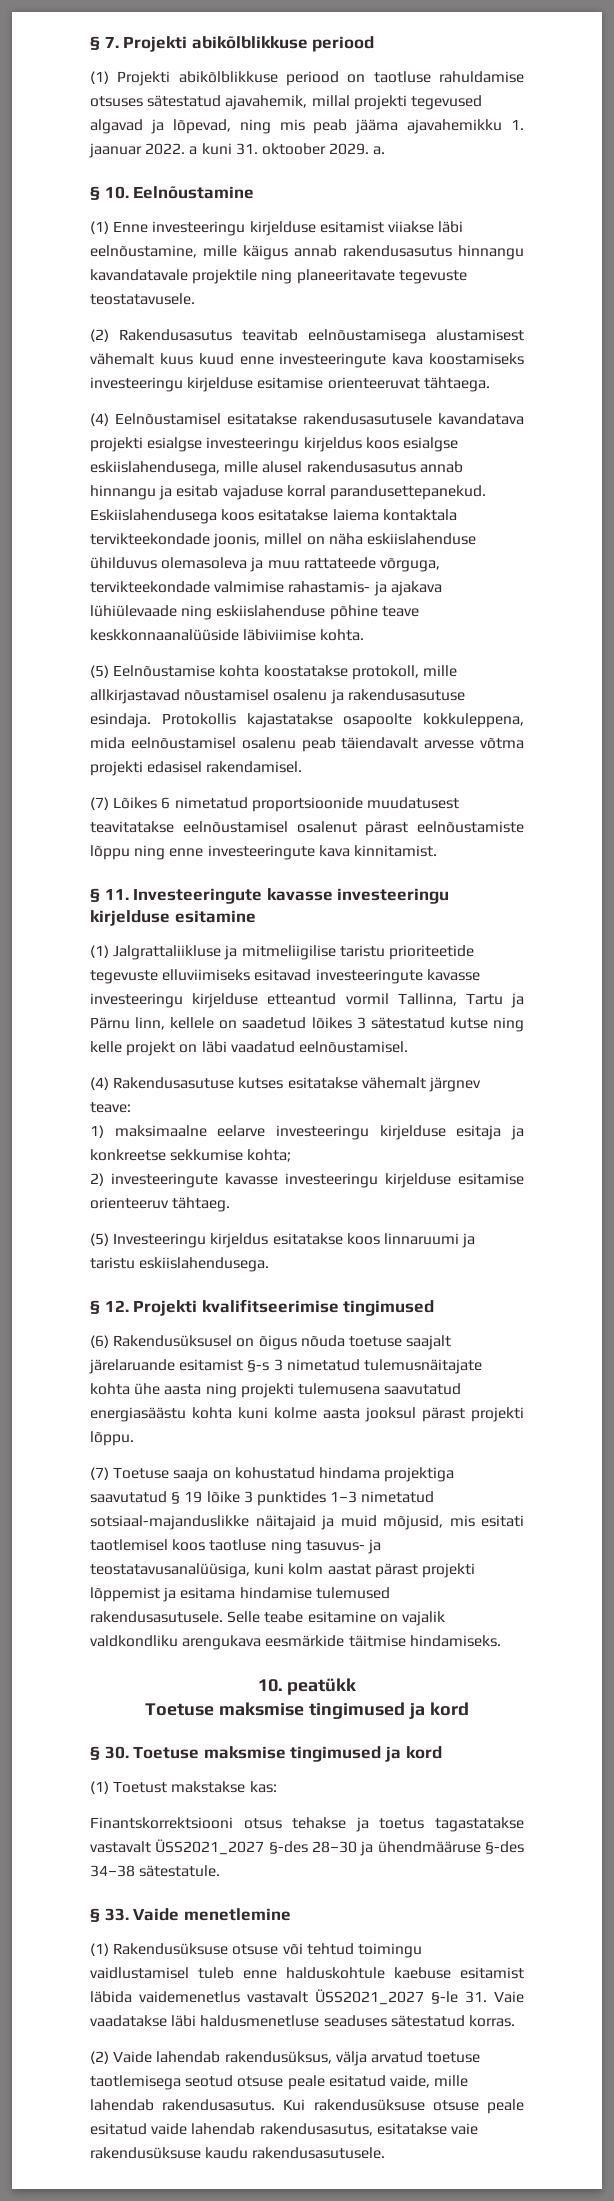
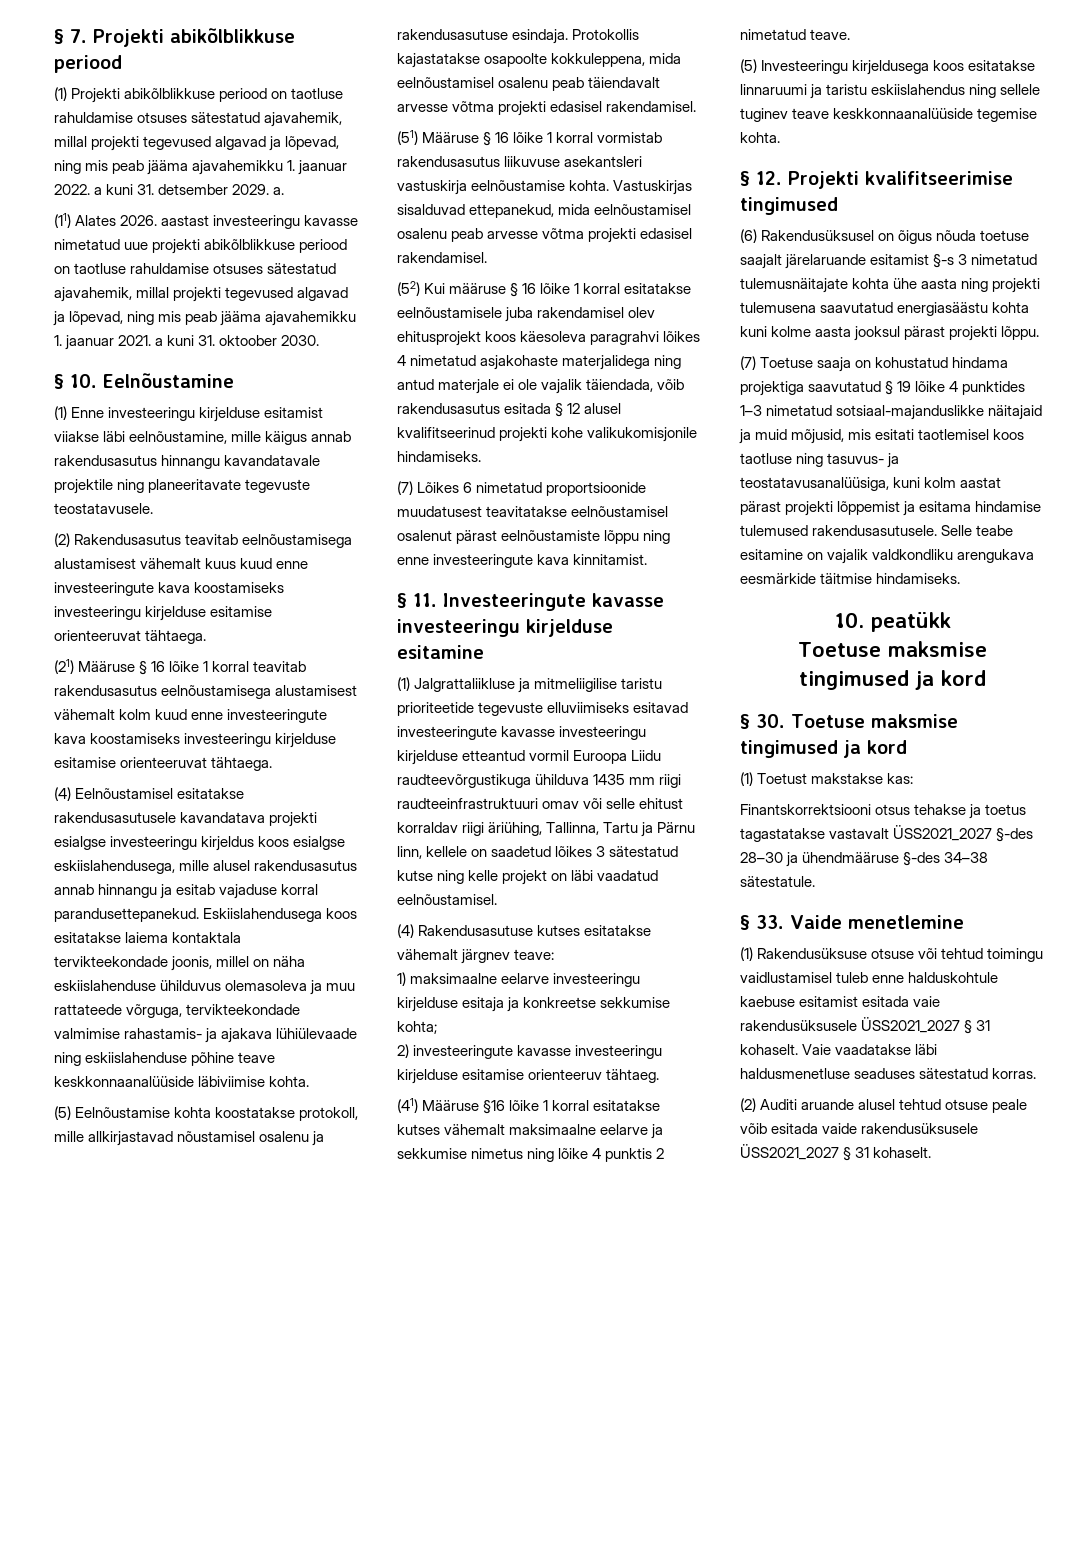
- (1) Projekti abikõlblikkuse periood on taotluse rahuldamise otsuses sätestatud ajavahemik, millal projekti tegevused algavad ja lõpevad, ning mis peab jääma ajavahemikku 1. jaanuar 2022. a kuni 31. oktoober 2029. a.
+ (1) Projekti abikõlblikkuse periood on taotluse rahuldamise otsuses sätestatud ajavahemik, millal projekti tegevused algavad ja lõpevad, ning mis peab jääma ajavahemikku 1. jaanuar 2022. a kuni 31. detsember 2029. a.
+ (11) Alates 2026. aastast investeeringu kavasse nimetatud uue projekti abikõlblikkuse periood on taotluse rahuldamise otsuses sätestatud ajavahemik, millal projekti tegevused algavad ja lõpevad, ning mis peab jääma ajavahemikku 1. jaanuar 2021. a kuni 31. oktoober 2030.
+ (21) Määruse § 16 lõike 1 korral teavitab rakendusasutus eelnõustamisega alustamisest vähemalt kolm kuud enne investeeringute kava koostamiseks investeeringu kirjelduse esitamise orienteeruvat tähtaega.
+ (51) Määruse § 16 lõike 1 korral vormistab rakendusasutus liikuvuse asekantsleri vastuskirja eelnõustamise kohta. Vastuskirjas sisalduvad ettepanekud, mida eelnõustamisel osalenu peab arvesse võtma projekti edasisel rakendamisel.
+ (52) Kui määruse § 16 lõike 1 korral esitatakse eelnõustamisele juba rakendamisel olev ehitusprojekt koos käesoleva paragrahvi lõikes 4 nimetatud asjakohaste materjalidega ning antud materjale ei ole vajalik täiendada, võib rakendusasutus esitada § 12 alusel kvalifitseerinud projekti kohe valikukomisjonile hindamiseks.
- (1) Jalgrattaliikluse ja mitmeliigilise taristu prioriteetide tegevuste elluviimiseks esitavad investeeringute kavasse investeeringu kirjelduse etteantud vormil Tallinna, Tartu ja Pärnu linn, kellele on saadetud lõikes 3 sätestatud kutse ning kelle projekt on läbi vaadatud eelnõustamisel.
+ (1) Jalgrattaliikluse ja mitmeliigilise taristu prioriteetide tegevuste elluviimiseks esitavad investeeringute kavasse investeeringu kirjelduse etteantud vormil Euroopa Liidu raudteevõrgustikuga ühilduva 1435 mm riigi raudteeinfrastruktuuri omav või selle ehitust korraldav riigi äriühing, Tallinna, Tartu ja Pärnu linn, kellele on saadetud lõikes 3 sätestatud kutse ning kelle projekt on läbi vaadatud eelnõustamisel.
- (5) Investeeringu kirjeldus esitatakse koos linnaruumi ja taristu eskiislahendusega.
+ (41) Määruse §16 lõike 1 korral esitatakse kutses vähemalt maksimaalne eelarve ja sekkumise nimetus ning lõike 4 punktis 2 nimetatud teave.
+ (5) Investeeringu kirjeldusega koos esitatakse linnaruumi ja taristu eskiislahendus ning sellele tuginev teave keskkonnaanalüüside tegemise kohta.
- (7) Toetuse saaja on kohustatud hindama projektiga saavutatud § 19 lõike 3 punktides 1–3 nimetatud sotsiaal-majanduslikke näitajaid ja muid mõjusid, mis esitati taotlemisel koos taotluse ning tasuvus- ja teostatavusanalüüsiga, kuni kolm aastat pärast projekti lõppemist ja esitama hindamise tulemused rakendusasutusele.
+ (7) Toetuse saaja on kohustatud hindama projektiga saavutatud § 19 lõike 4 punktides 1–3 nimetatud sotsiaal-majanduslikke näitajaid ja muid mõjusid, mis esitati taotlemisel koos taotluse ning tasuvus- ja teostatavusanalüüsiga, kuni kolm aastat pärast projekti lõppemist ja esitama hindamise tulemused rakendusasutusele.
- (1) Rakendusüksuse otsuse või tehtud toimingu vaidlustamisel tuleb enne halduskohtule kaebuse esitamist läbida vaidemenetlus vastavalt ÜSS2021_2027 §-le 31. Vaie vaadatakse läbi haldusmenetluse seaduses sätestatud korras.
+ (1) Rakendusüksuse otsuse või tehtud toimingu vaidlustamisel tuleb enne halduskohtule kaebuse esitamist esitada vaie rakendusüksusele ÜSS2021_2027 § 31 kohaselt. Vaie vaadatakse läbi haldusmenetluse seaduses sätestatud korras.
- (2) Vaide lahendab rakendusüksus, välja arvatud toetuse taotlemisega seotud otsuse peale esitatud vaide, mille lahendab rakendusasutus. Kui rakendusüksuse otsuse peale esitatud vaide lahendab rakendusasutus, esitatakse vaie rakendusüksuse kaudu rakendusasutusele.
+ (2) Auditi aruande alusel tehtud otsuse peale võib esitada vaide rakendusüksusele ÜSS2021_2027 § 31 kohaselt.

